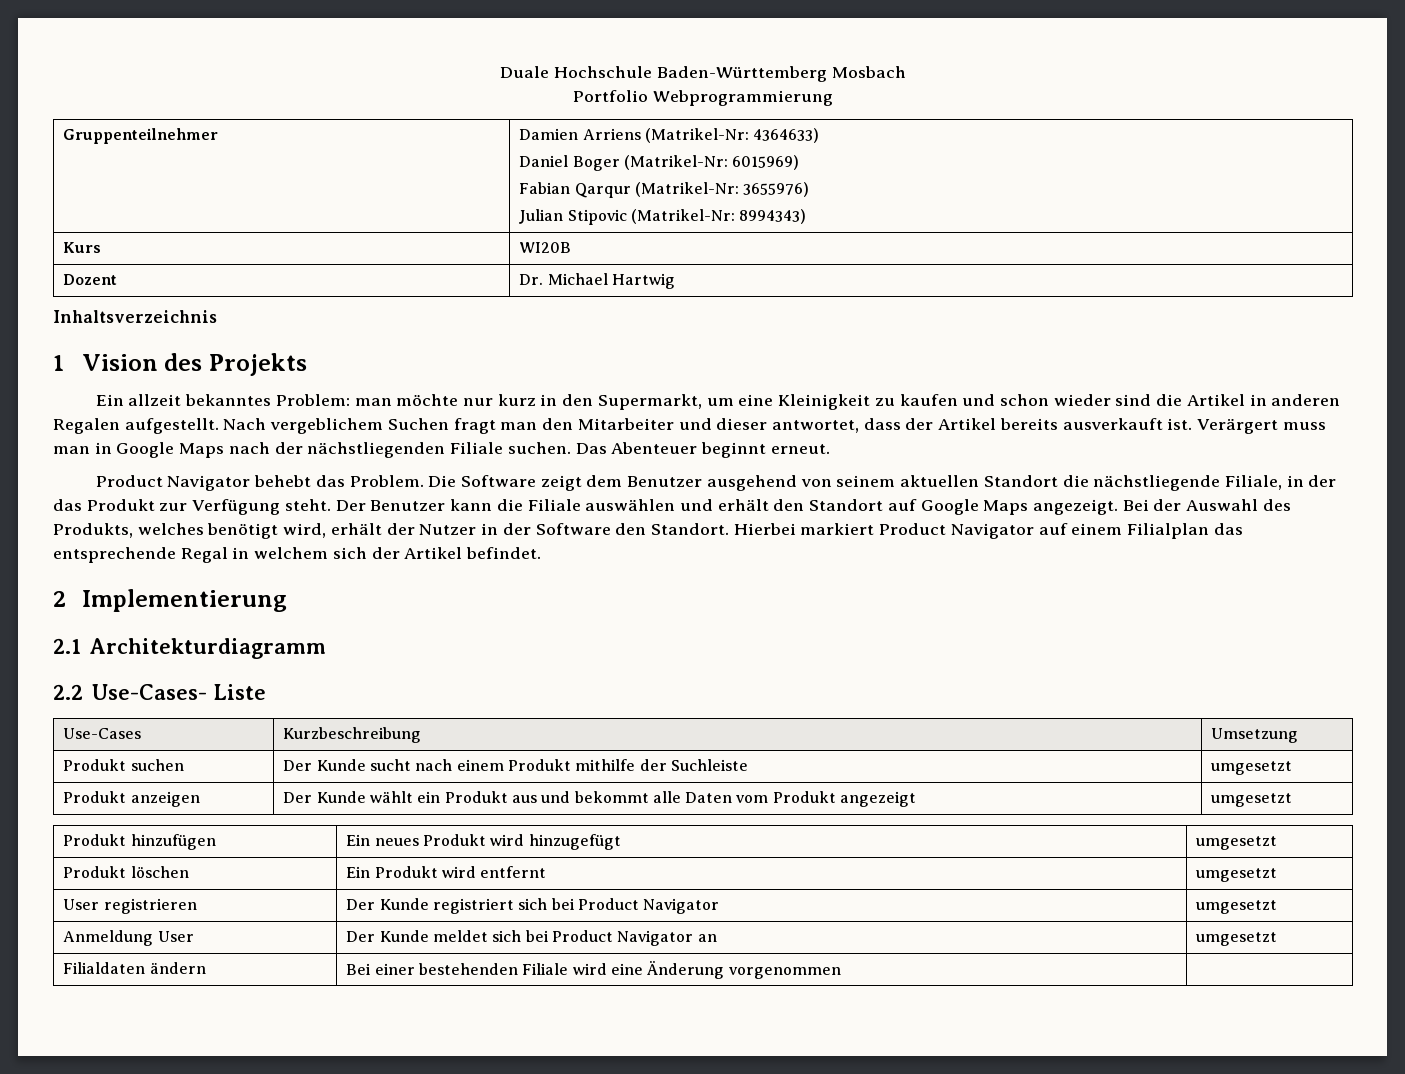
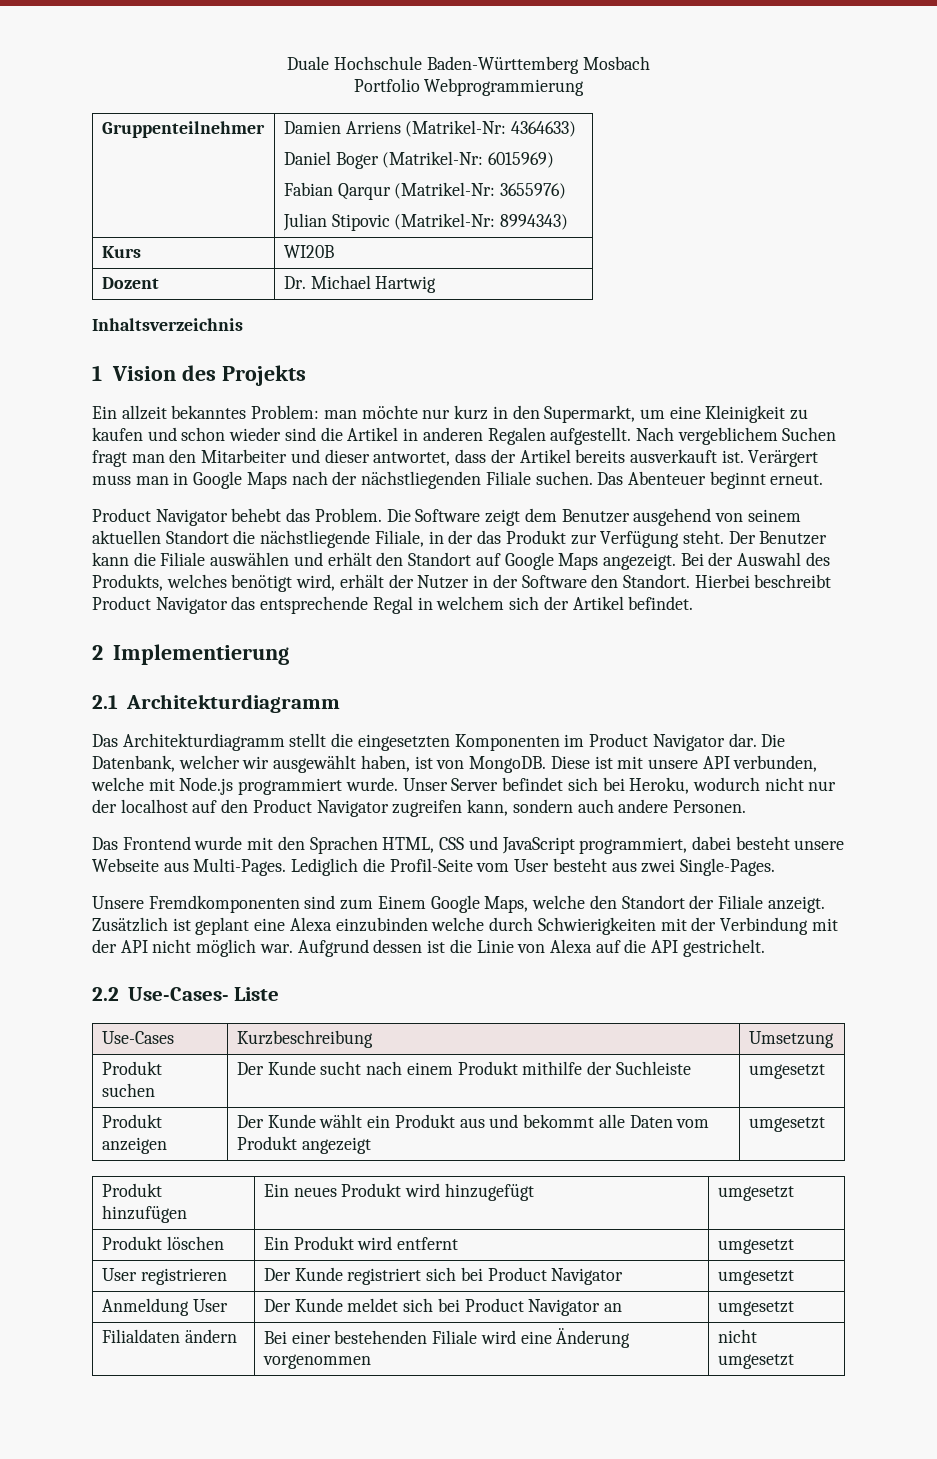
- Hierbei markiert Product Navigator auf einem Filialplan das entsprechende Regal in welchem sich der Artikel befindet.
+ Hierbei beschreibt Product Navigator das entsprechende Regal in welchem sich der Artikel befindet.
+ Das Architekturdiagramm stellt die eingesetzten Komponenten im Product Navigator dar. Die Datenbank, welcher wir ausgewählt haben, ist von MongoDB. Diese ist mit unsere API verbunden, welche mit Node.js programmiert wurde. Unser Server befindet sich bei Heroku, wodurch nicht nur der localhost auf den Product Navigator zugreifen kann, sondern auch andere Personen.
+ Das Frontend wurde mit den Sprachen HTML, CSS und JavaScript programmiert, dabei besteht unsere Webseite aus Multi-Pages. Lediglich die Profil-Seite vom User besteht aus zwei Single-Pages.
+ Unsere Fremdkomponenten sind zum Einem Google Maps, welche den Standort der Filiale anzeigt. Zusätzlich ist geplant eine Alexa einzubinden welche durch Schwierigkeiten mit der Verbindung mit der API nicht möglich war. Aufgrund dessen ist die Linie von Alexa auf die API gestrichelt.
- Filialdaten ändern | Bei einer bestehenden Filiale wird eine Änderung vorgenommen |
+ Filialdaten ändern | Bei einer bestehenden Filiale wird eine Änderung vorgenommen | nicht umgesetzt

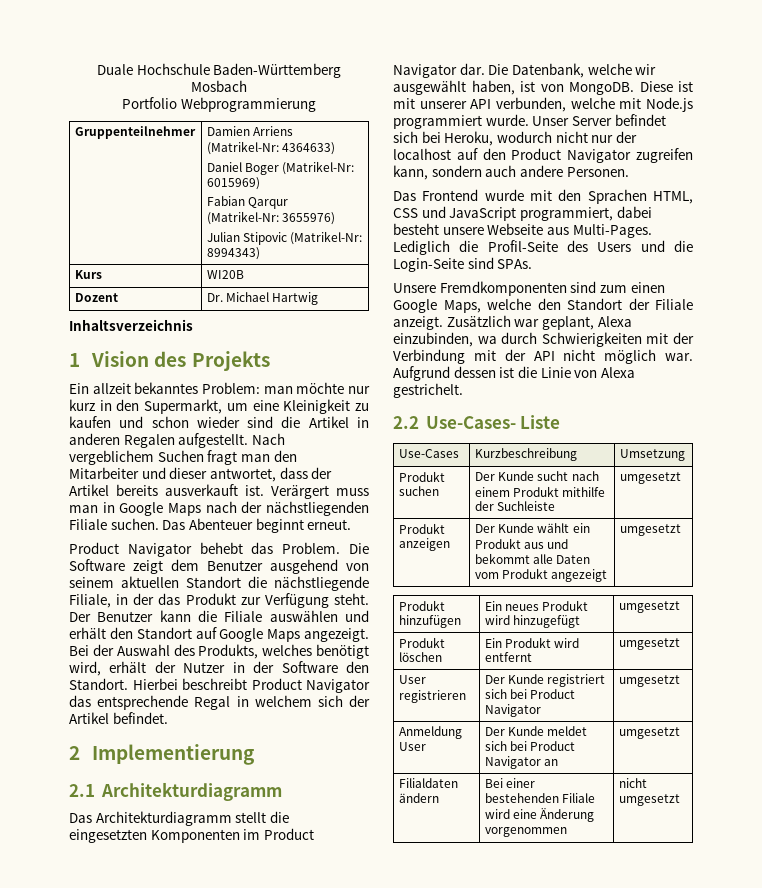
- Die Datenbank, welcher wir ausgewählt haben, ist von MongoDB.
+ Die Datenbank, welche wir ausgewählt haben, ist von MongoDB.
- Diese ist mit unsere API verbunden, welche mit Node.js programmiert wurde.
+ Diese ist mit unserer API verbunden, welche mit Node.js programmiert wurde.
- Lediglich die Profil-Seite vom User besteht aus zwei Single-Pages.
+ Lediglich die Profil-Seite des Users und die Login-Seite sind SPAs.
- Unsere Fremdkomponenten sind zum Einem Google Maps, welche den Standort der Filiale anzeigt.
+ Unsere Fremdkomponenten sind zum einen Google Maps, welche den Standort der Filiale anzeigt.
- Zusätzlich ist geplant eine Alexa einzubinden welche durch Schwierigkeiten mit der Verbindung mit der API nicht möglich war.
+ Zusätzlich war geplant, Alexa einzubinden, wa durch Schwierigkeiten mit der Verbindung mit der API nicht möglich war.
- Aufgrund dessen ist die Linie von Alexa auf die API gestrichelt.
+ Aufgrund dessen ist die Linie von Alexa gestrichelt.

